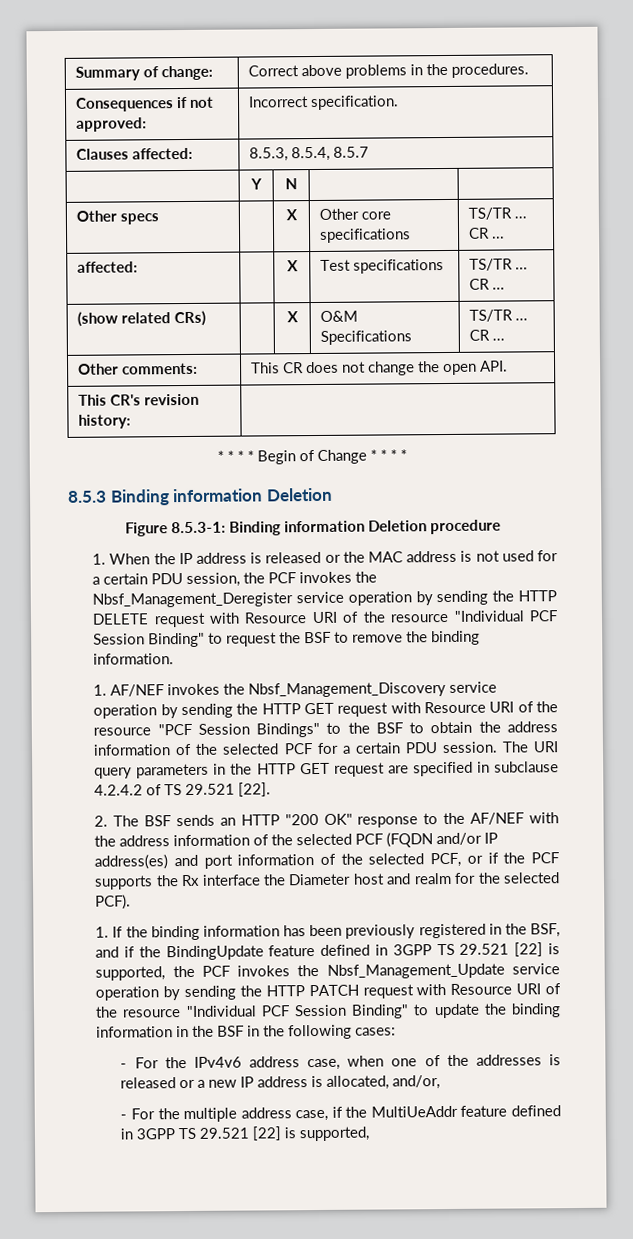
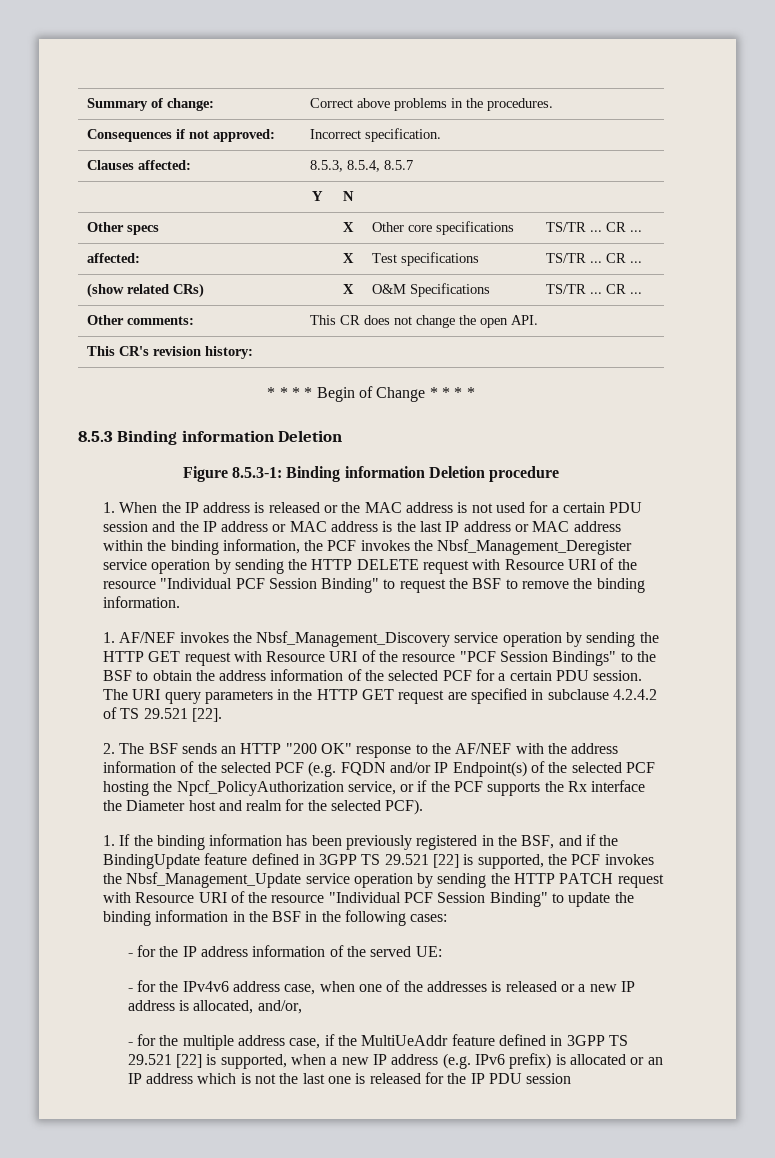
- 1. When the IP address is released or the MAC address is not used for a certain PDU session, the PCF invokes the Nbsf_Management_Deregister service operation by sending the HTTP DELETE request with Resource URI of the resource "Individual PCF Session Binding" to request the BSF to remove the binding information.
+ 1. When the IP address is released or the MAC address is not used for a certain PDU session and the IP address or MAC address is the last IP address or MAC address within the binding information, the PCF invokes the Nbsf_Management_Deregister service operation by sending the HTTP DELETE request with Resource URI of the resource "Individual PCF Session Binding" to request the BSF to remove the binding information.
- 2. The BSF sends an HTTP "200 OK" response to the AF/NEF with the address information of the selected PCF (FQDN and/or IP address(es) and port information of the selected PCF, or if the PCF supports the Rx interface the Diameter host and realm for the selected PCF).
+ 2. The BSF sends an HTTP "200 OK" response to the AF/NEF with the address information of the selected PCF (e.g. FQDN and/or IP Endpoint(s) of the selected PCF hosting the Npcf_PolicyAuthorization service, or if the PCF supports the Rx interface the Diameter host and realm for the selected PCF).
- - For the IPv4v6 address case, when one of the addresses is released or a new IP address is allocated, and/or,
+ - for the IP address information of the served UE:
+ - for the IPv4v6 address case, when one of the addresses is released or a new IP address is allocated, and/or,
- - For the multiple address case, if the MultiUeAddr feature defined in 3GPP TS 29.521 [22] is supported,
+ - for the multiple address case, if the MultiUeAddr feature defined in 3GPP TS 29.521 [22] is supported, when a new IP address (e.g. IPv6 prefix) is allocated or an IP address which is not the last one is released for the IP PDU session

